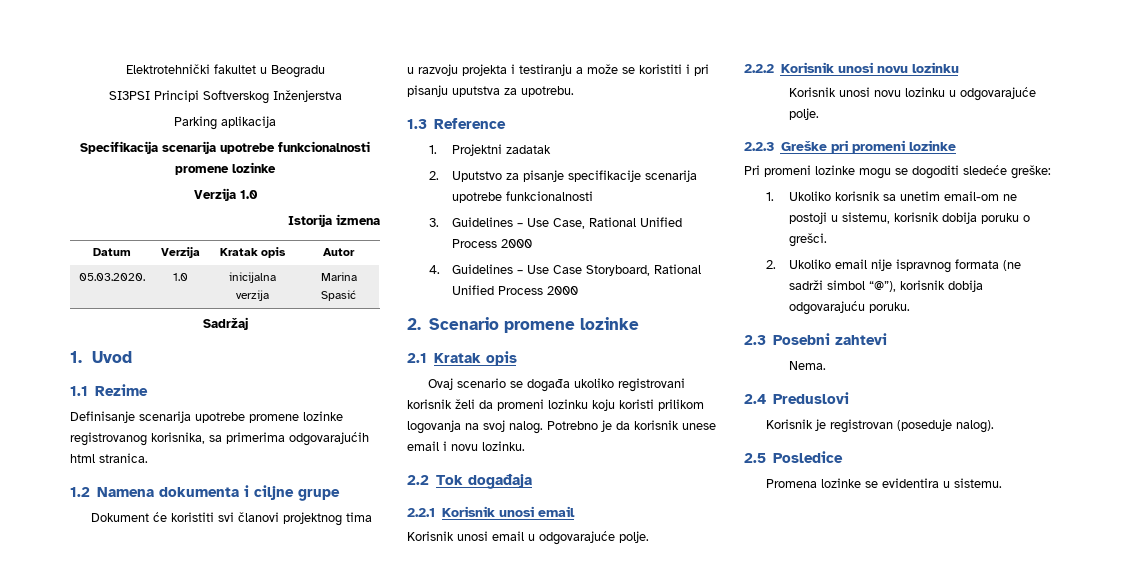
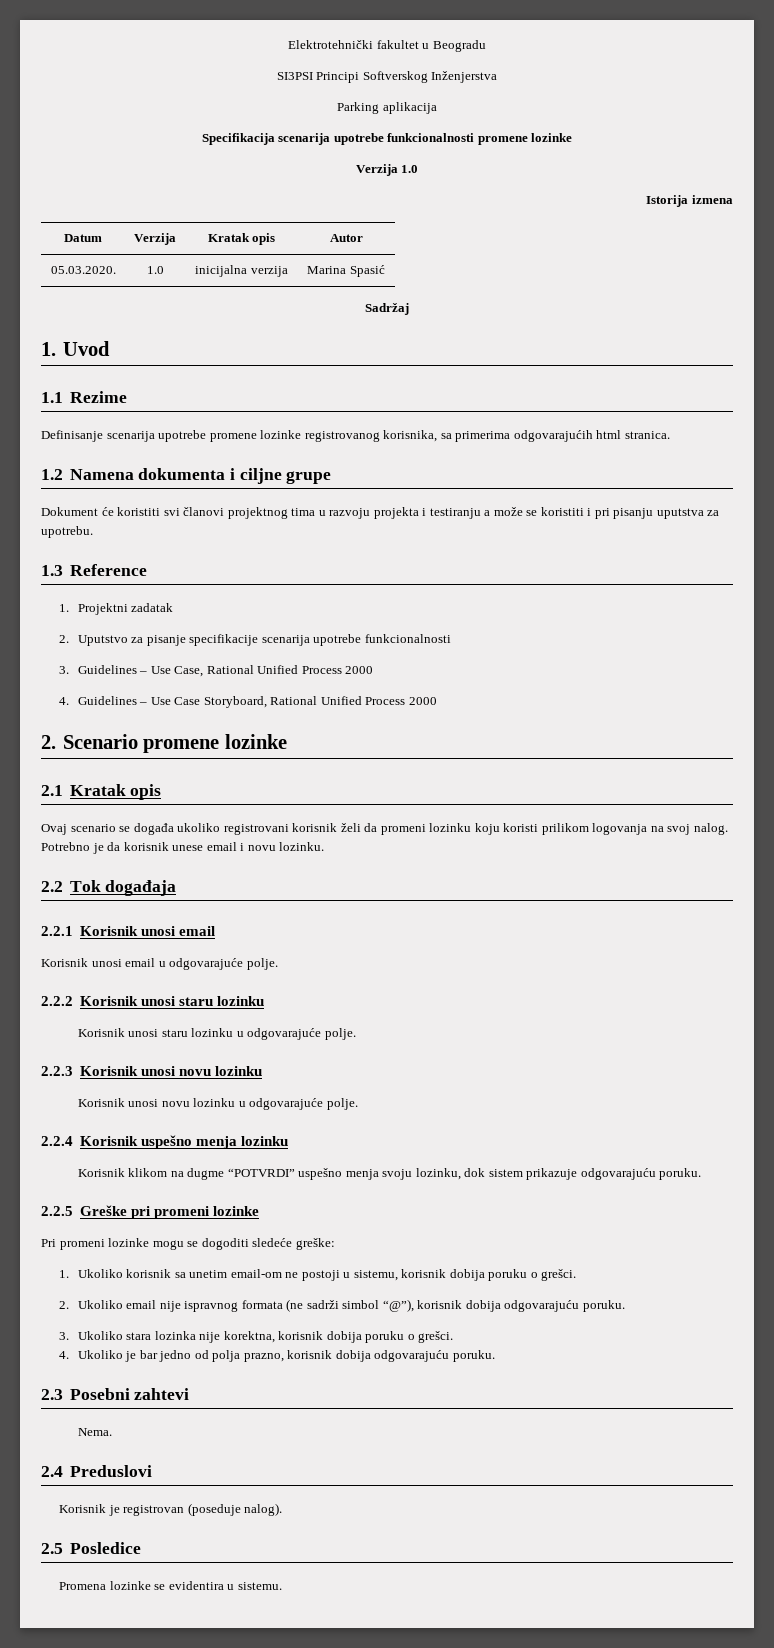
- 2.2.2 Korisnik unosi novu lozinku
+ 2.2.2 Korisnik unosi staru lozinku
+ Korisnik unosi staru lozinku u odgovarajuće polje.
+ 2.2.3 Korisnik unosi novu lozinku
- 2.2.3 Greške pri promeni lozinke
+ 2.2.4 Korisnik uspešno menja lozinku
+ Korisnik klikom na dugme “POTVRDI” uspešno menja svoju lozinku, dok sistem prikazuje odgovarajuću poruku.
+ 2.2.5 Greške pri promeni lozinke
+ 3. Ukoliko stara lozinka nije korektna, korisnik dobija poruku o grešci.
+ 4. Ukoliko je bar jedno od polja prazno, korisnik dobija odgovarajuću poruku.

